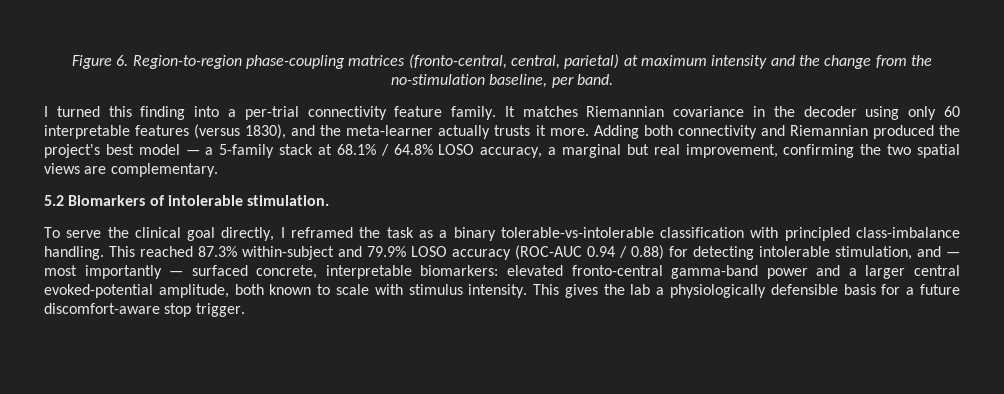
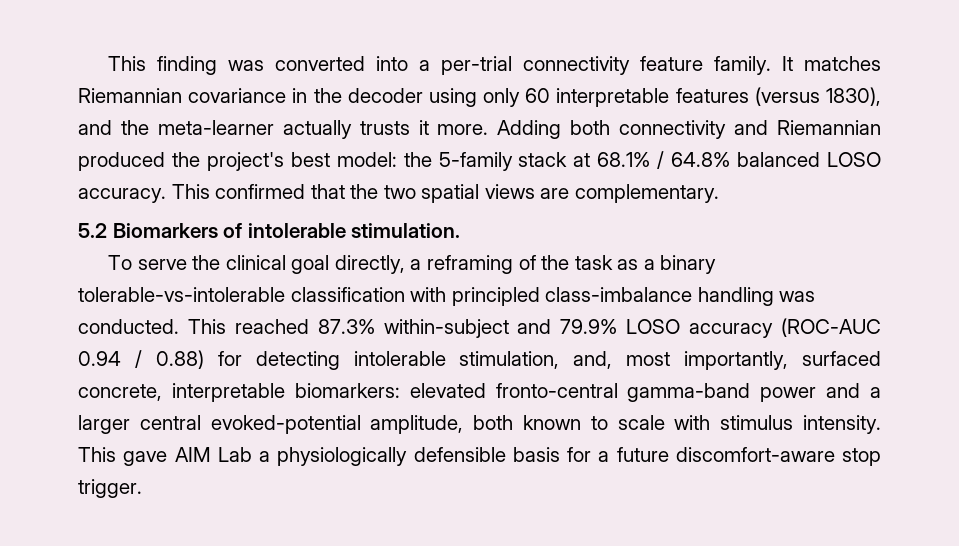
- Figure 6. Region-to-region phase-coupling matrices (fronto-central, central, parietal) at maximum intensity and the change from the no-stimulation baseline, per band.
- I turned this finding into a per-trial connectivity feature family.
+ This finding was converted into a per-trial connectivity feature family.
- Adding both connectivity and Riemannian produced the project's best model — a 5-family stack at 68.1% / 64.8% LOSO accuracy, a marginal but real improvement, confirming the two spatial views are complementary.
+ Adding both connectivity and Riemannian produced the project's best model: the 5-family stack at 68.1% / 64.8% balanced LOSO accuracy. This confirmed that the two spatial views are complementary.
- To serve the clinical goal directly, I reframed the task as a binary tolerable-vs-intolerable classification with principled class-imbalance handling.
+ To serve the clinical goal directly, a reframing of the task as a binary tolerable-vs-intolerable classification with principled class-imbalance handling was conducted.
- This reached 87.3% within-subject and 79.9% LOSO accuracy (ROC-AUC 0.94 / 0.88) for detecting intolerable stimulation, and — most importantly — surfaced concrete, interpretable biomarkers: elevated fronto-central gamma-band power and a larger central evoked-potential amplitude, both known to scale with stimulus intensity.
+ This reached 87.3% within-subject and 79.9% LOSO accuracy (ROC-AUC 0.94 / 0.88) for detecting intolerable stimulation, and, most importantly, surfaced concrete, interpretable biomarkers: elevated fronto-central gamma-band power and a larger central evoked-potential amplitude, both known to scale with stimulus intensity.
- This gives the lab a physiologically defensible basis for a future discomfort-aware stop trigger.
+ This gave AIM Lab a physiologically defensible basis for a future discomfort-aware stop trigger.

